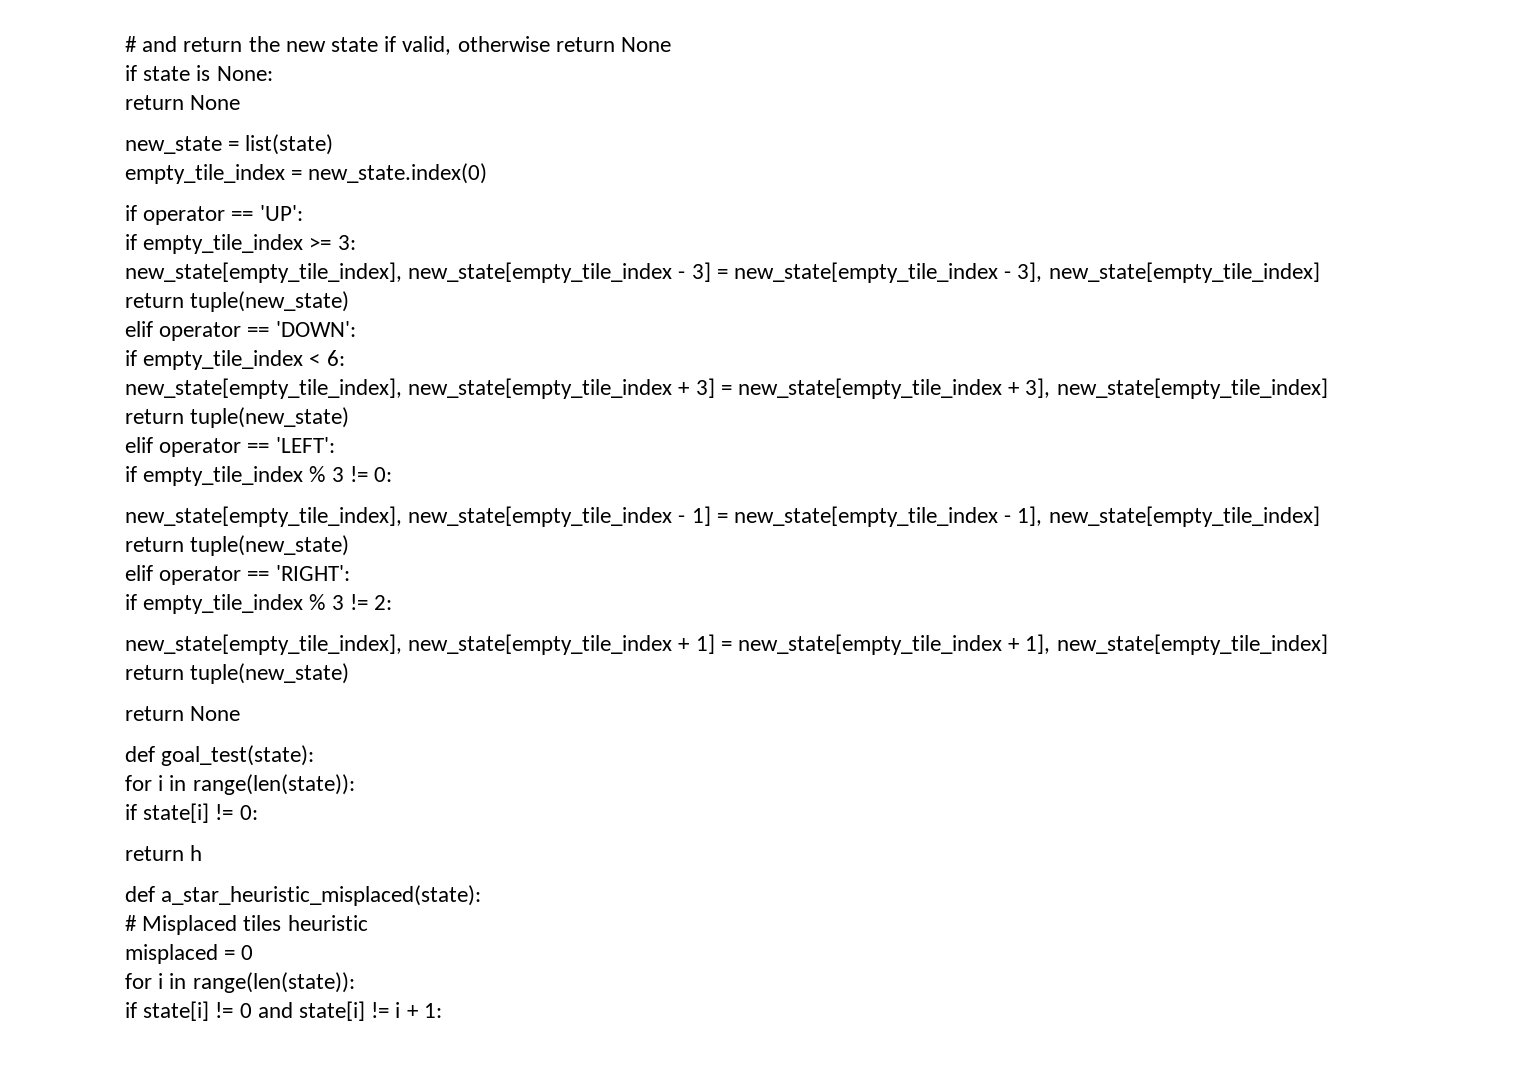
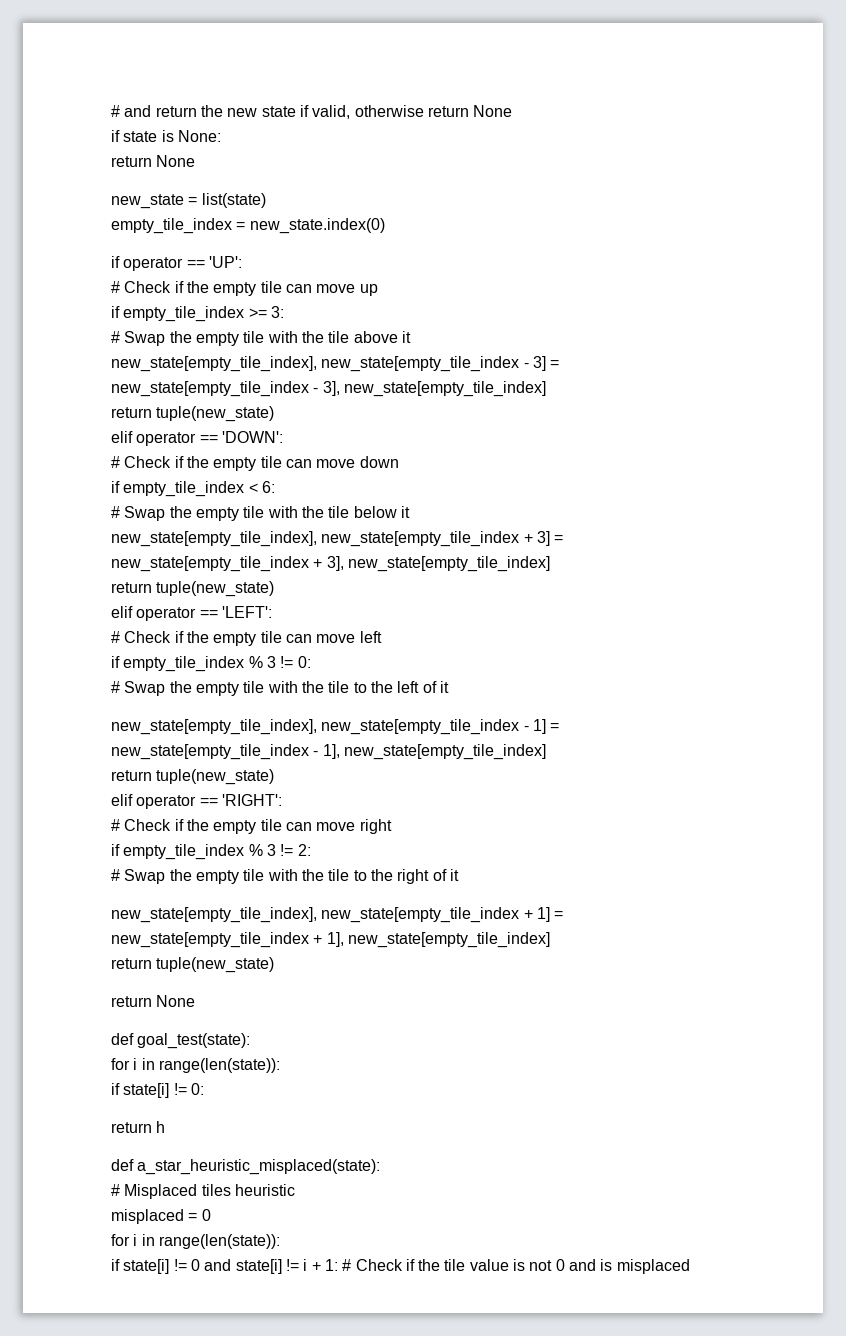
+ # Check if the empty tile can move up
  if empty_tile_index >= 3:
+ # Swap the empty tile with the tile above it
+ # Check if the empty tile can move down
  if empty_tile_index < 6:
+ # Swap the empty tile with the tile below it
+ # Check if the empty tile can move left
+ # Swap the empty tile with the tile to the left of it
+ # Check if the empty tile can move right
+ # Swap the empty tile with the tile to the right of it
- if state[i] != 0 and state[i] != i + 1:
+ if state[i] != 0 and state[i] != i + 1: # Check if the tile value is not 0 and is misplaced

